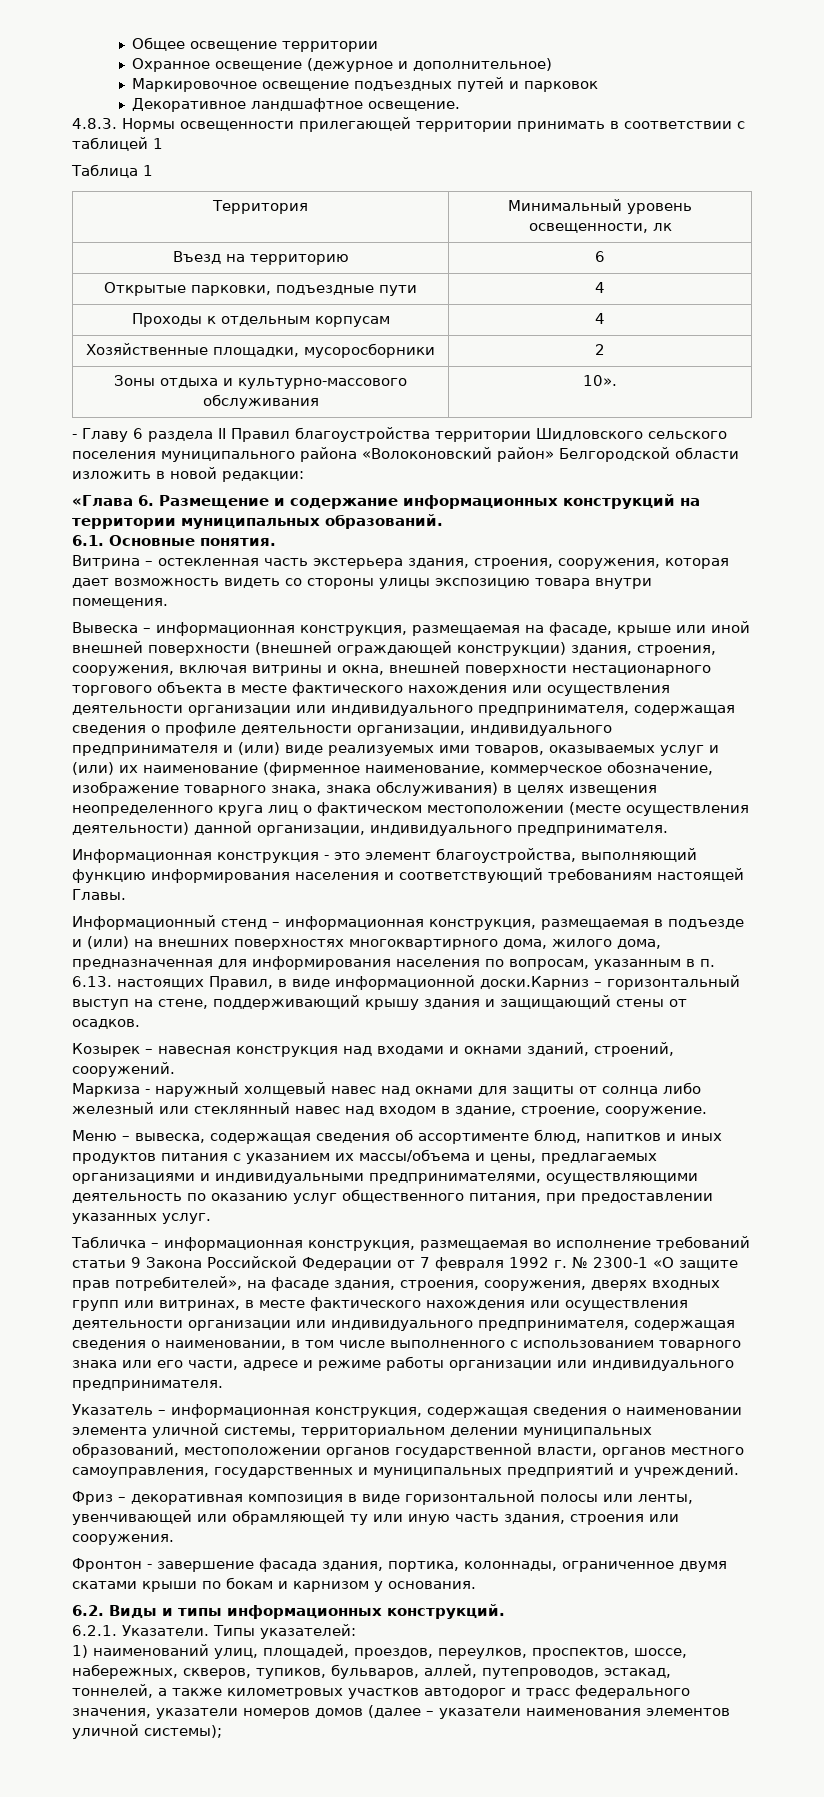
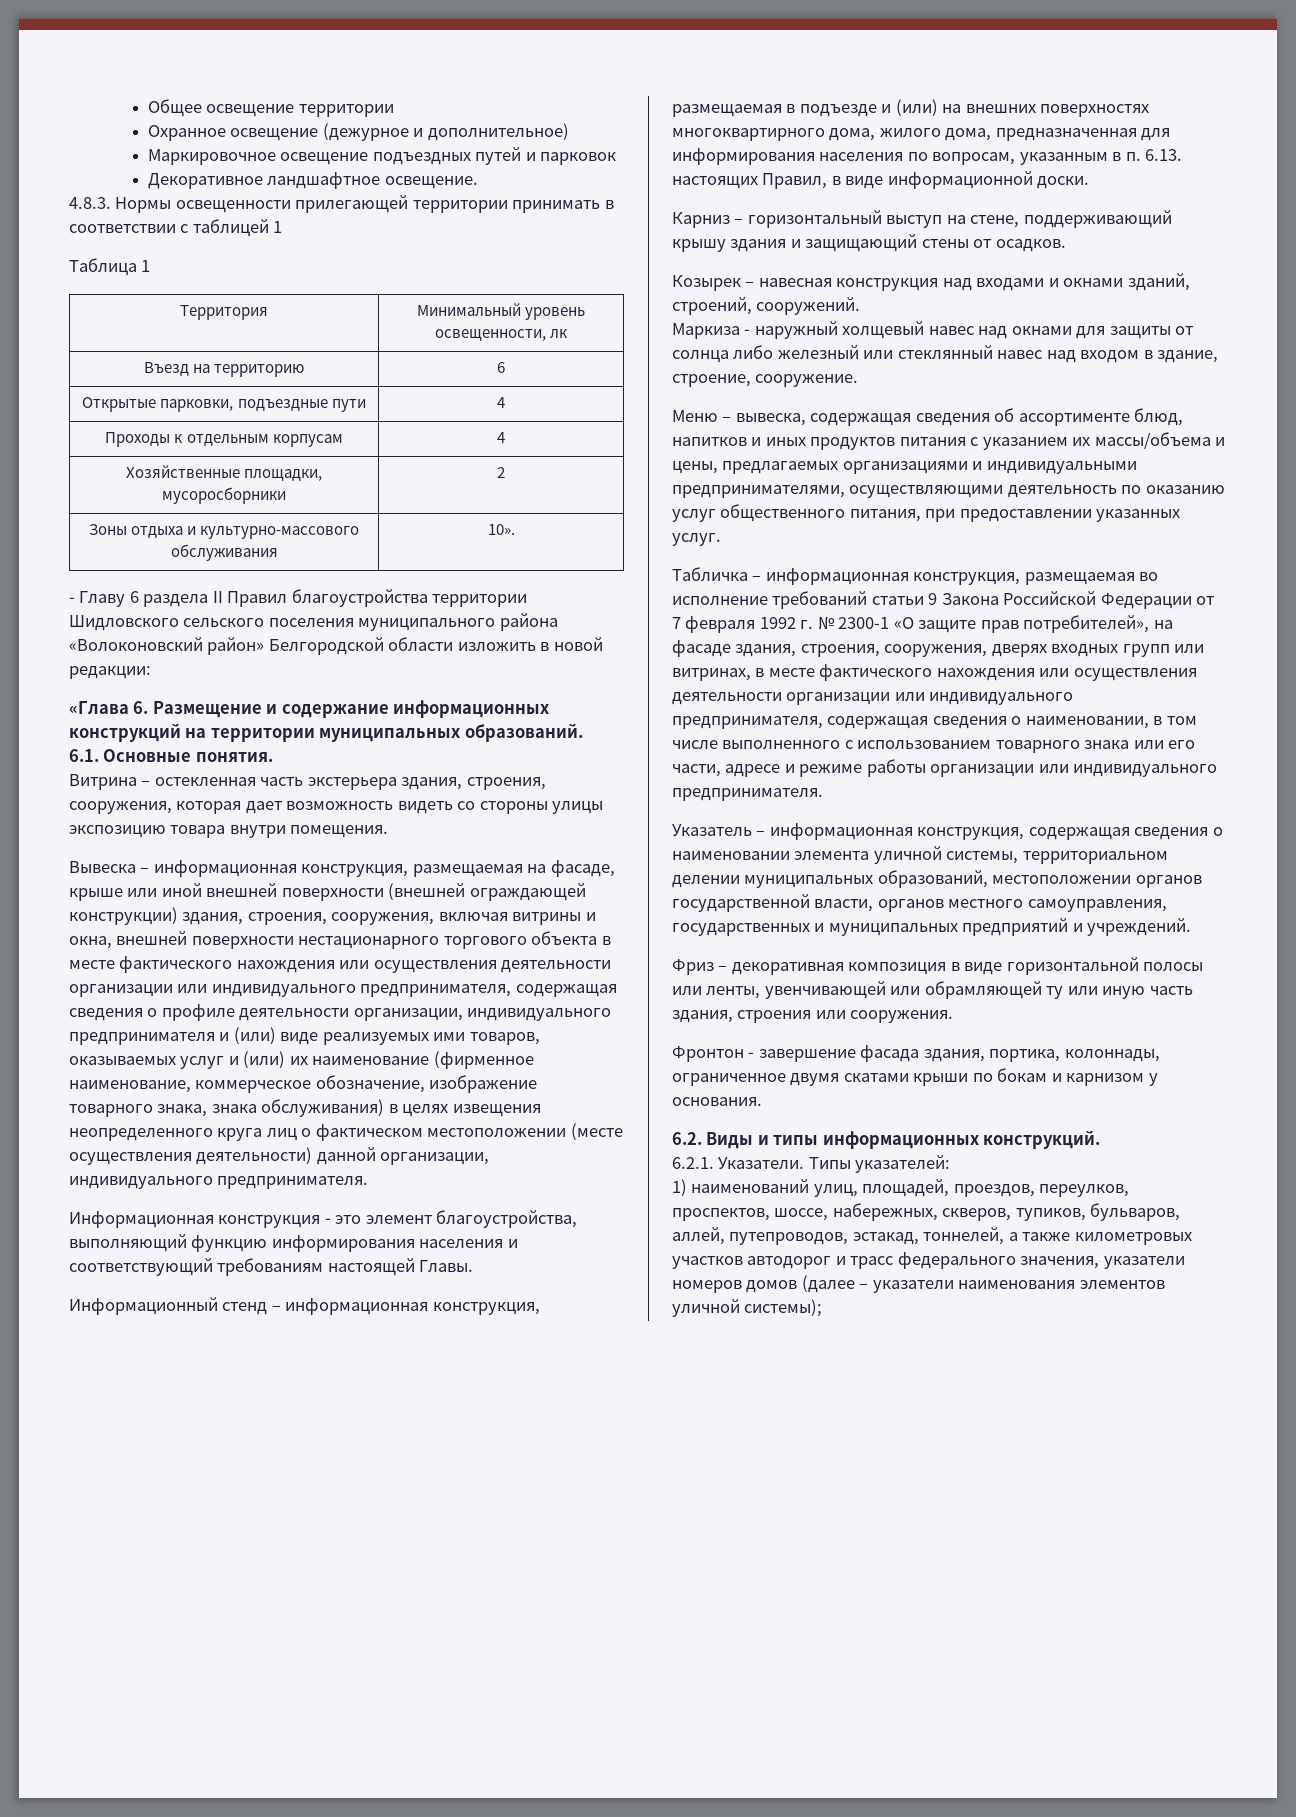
- Информационный стенд – информационная конструкция, размещаемая в подъезде и (или) на внешних поверхностях многоквартирного дома, жилого дома, предназначенная для информирования населения по вопросам, указанным в п. 6.13. настоящих Правил, в виде информационной доски.Карниз – горизонтальный выступ на стене, поддерживающий крышу здания и защищающий стены от осадков.
+ Информационный стенд – информационная конструкция, размещаемая в подъезде и (или) на внешних поверхностях многоквартирного дома, жилого дома, предназначенная для информирования населения по вопросам, указанным в п. 6.13. настоящих Правил, в виде информационной доски.
+ Карниз – горизонтальный выступ на стене, поддерживающий крышу здания и защищающий стены от осадков.

